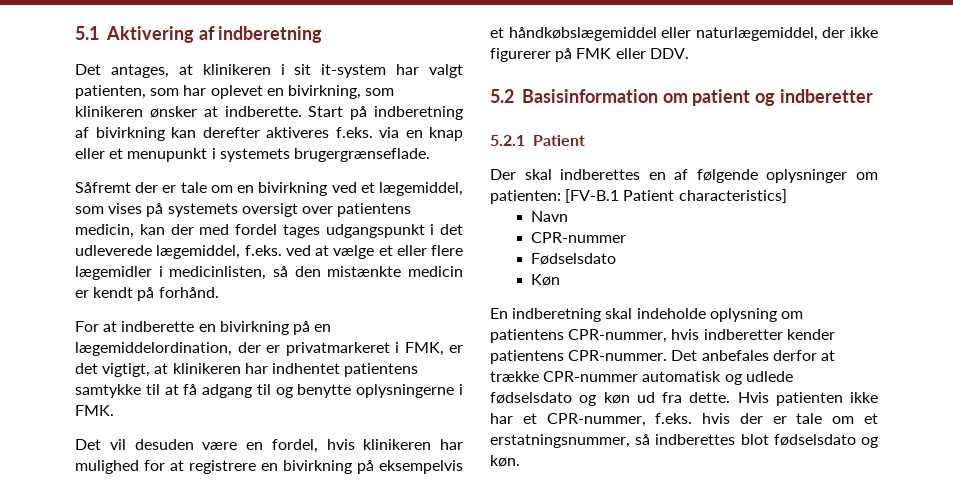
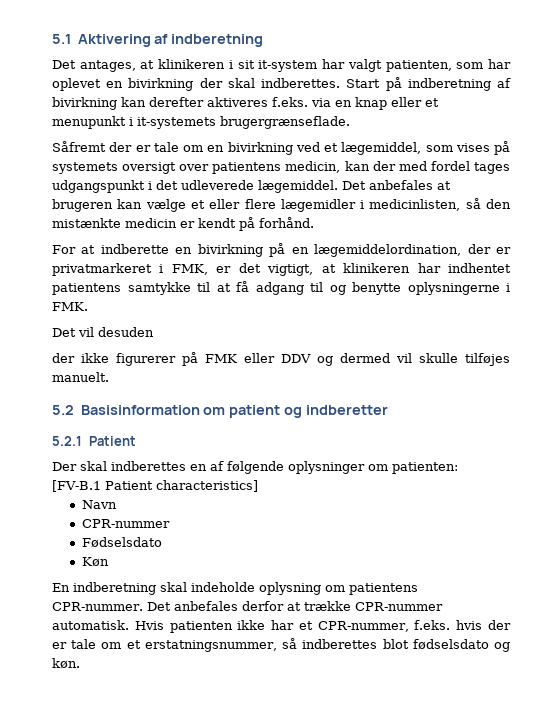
- Det antages, at klinikeren i sit it-system har valgt patienten, som har oplevet en bivirkning, som klinikeren ønsker at indberette.
+ Det antages, at klinikeren i sit it-system har valgt patienten, som har oplevet en bivirkning der skal indberettes.
- Start på indberetning af bivirkning kan derefter aktiveres f.eks. via en knap eller et menupunkt i systemets brugergrænseflade.
+ Start på indberetning af bivirkning kan derefter aktiveres f.eks. via en knap eller et menupunkt i it-systemets brugergrænseflade.
- Såfremt der er tale om en bivirkning ved et lægemiddel, som vises på systemets oversigt over patientens medicin, kan der med fordel tages udgangspunkt i det udleverede lægemiddel, f.eks. ved at vælge et eller flere lægemidler i medicinlisten, så den mistænkte medicin er kendt på forhånd.
+ Såfremt der er tale om en bivirkning ved et lægemiddel, som vises på systemets oversigt over patientens medicin, kan der med fordel tages udgangspunkt i det udleverede lægemiddel. Det anbefales at brugeren kan vælge et eller flere lægemidler i medicinlisten, så den mistænkte medicin er kendt på forhånd.
- Det vil desuden være en fordel, hvis klinikeren har mulighed for at registrere en bivirkning på eksempelvis et håndkøbslægemiddel eller naturlægemiddel, der ikke figurerer på FMK eller DDV.
+ Det vil desuden
+ der ikke figurerer på FMK eller DDV og dermed vil skulle tilføjes manuelt.
- En indberetning skal indeholde oplysning om patientens CPR-nummer, hvis indberetter kender patientens CPR-nummer.
+ En indberetning skal indeholde oplysning om patientens CPR-nummer.
- Det anbefales derfor at trække CPR-nummer automatisk og udlede fødselsdato og køn ud fra dette.
+ Det anbefales derfor at trække CPR-nummer automatisk.

